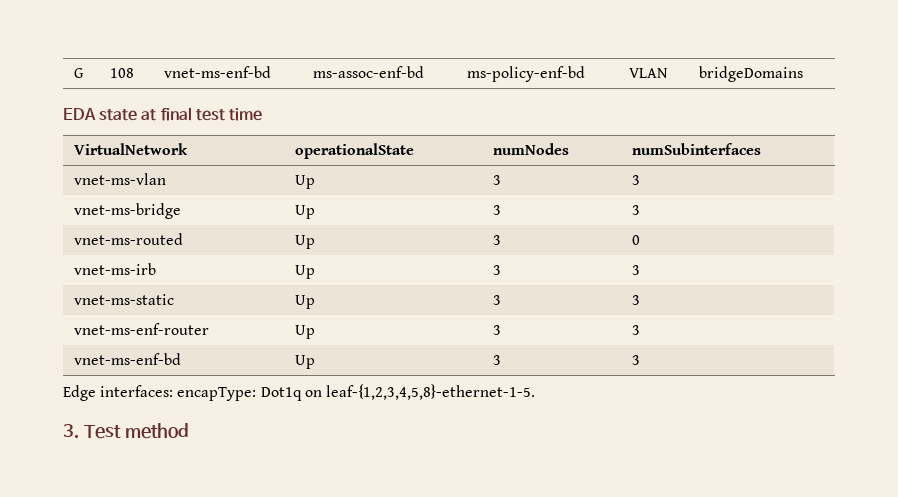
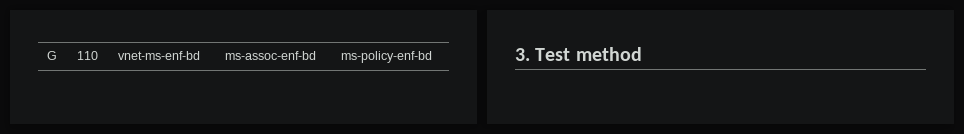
- G | 108 | vnet-ms-enf-bd | ms-assoc-enf-bd | ms-policy-enf-bd | VLAN | bridgeDomains
- EDA state at final test time
- VirtualNetwork | operationalState | numNodes | numSubinterfaces
- vnet-ms-vlan | Up | 3 | 3
- vnet-ms-bridge | Up | 3 | 3
- vnet-ms-routed | Up | 3 | 0
- vnet-ms-irb | Up | 3 | 3
- vnet-ms-static | Up | 3 | 3
- vnet-ms-enf-router | Up | 3 | 3
- vnet-ms-enf-bd | Up | 3 | 3
- Edge interfaces: encapType: Dot1q on leaf-{1,2,3,4,5,8}-ethernet-1-5.
+ G | 110 | vnet-ms-enf-bd | ms-assoc-enf-bd | ms-policy-enf-bd

